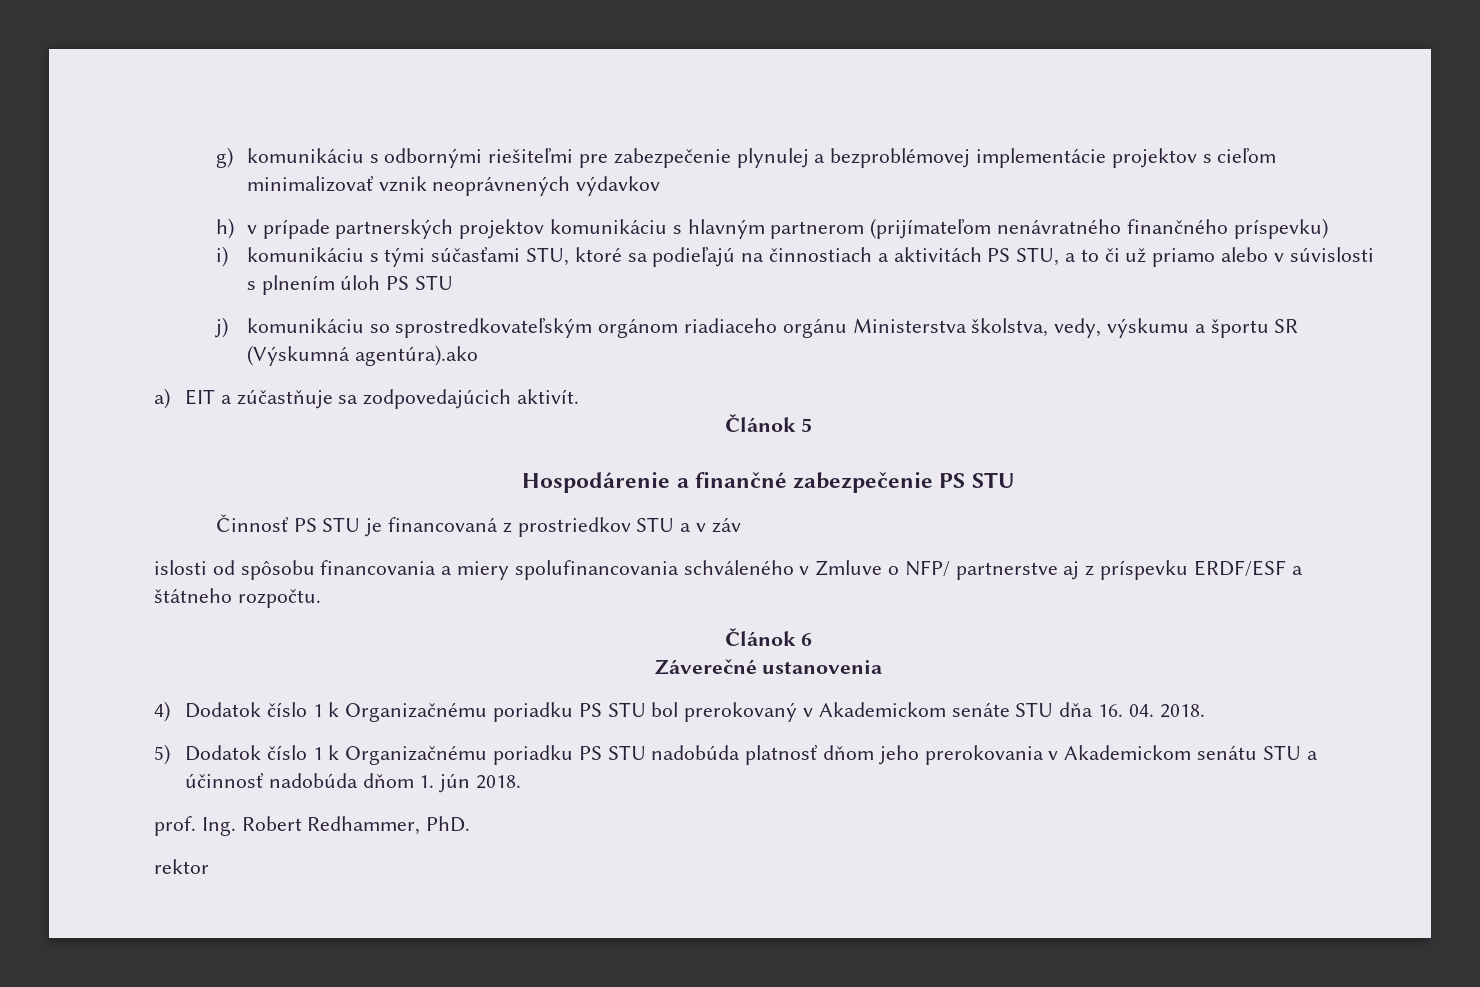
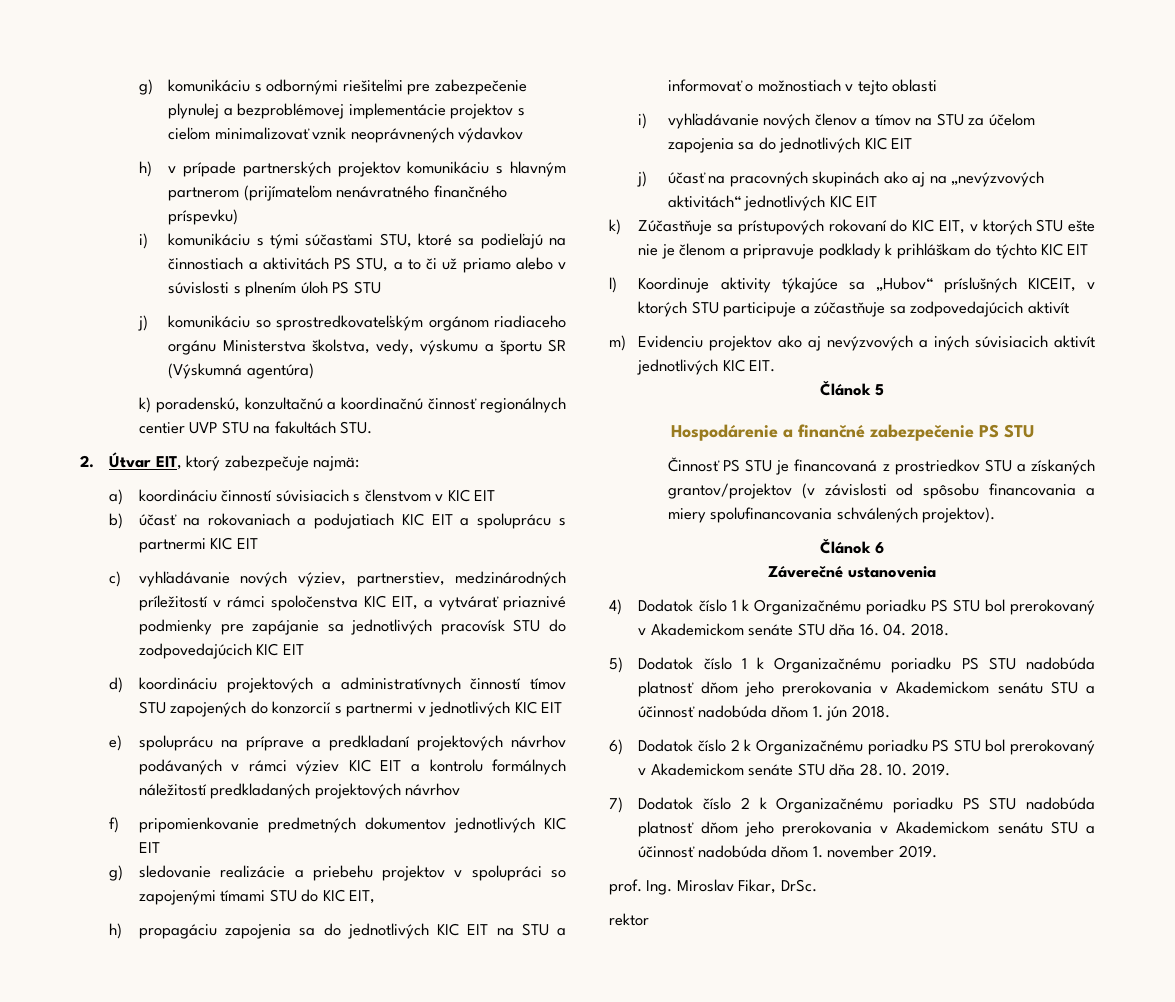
- j) komunikáciu so sprostredkovateľským orgánom riadiaceho orgánu Ministerstva školstva, vedy, výskumu a športu SR (Výskumná agentúra).ako
- a) EIT a zúčastňuje sa zodpovedajúcich aktivít.
+ j) komunikáciu so sprostredkovateľským orgánom riadiaceho orgánu Ministerstva školstva, vedy, výskumu a športu SR (Výskumná agentúra)
+ k) poradenskú, konzultačnú a koordinačnú činnosť regionálnych centier UVP STU na fakultách STU.
+ 2. Útvar EIT, ktorý zabezpečuje najmä:
+ a) koordináciu činností súvisiacich s členstvom v KIC EIT
+ b) účasť na rokovaniach a podujatiach KIC EIT a spoluprácu s partnermi KIC EIT
+ c) vyhľadávanie nových výziev, partnerstiev, medzinárodných príležitostí v rámci spoločenstva KIC EIT, a vytvárať priaznivé podmienky pre zapájanie sa jednotlivých pracovísk STU do zodpovedajúcich KIC EIT
+ d) koordináciu projektových a administratívnych činností tímov STU zapojených do konzorcií s partnermi v jednotlivých KIC EIT
+ e) spoluprácu na príprave a predkladaní projektových návrhov podávaných v rámci výziev KIC EIT a kontrolu formálnych náležitostí predkladaných projektových návrhov
+ f) pripomienkovanie predmetných dokumentov jednotlivých KIC EIT
+ g) sledovanie realizácie a priebehu projektov v spolupráci so zapojenými tímami STU do KIC EIT,
+ h) propagáciu zapojenia sa do jednotlivých KIC EIT na STU a informovať o možnostiach v tejto oblasti
+ i) vyhľadávanie nových členov a tímov na STU za účelom zapojenia sa do jednotlivých KIC EIT
+ j) účasť na pracovných skupinách ako aj na „nevýzvových aktivitách“ jednotlivých KIC EIT
+ k) Zúčastňuje sa prístupových rokovaní do KIC EIT, v ktorých STU ešte nie je členom a pripravuje podklady k prihláškam do týchto KIC EIT
+ l) Koordinuje aktivity týkajúce sa „Hubov“ príslušných KICEIT, v ktorých STU participuje a zúčastňuje sa zodpovedajúcich aktivít
+ m) Evidenciu projektov ako aj nevýzvových a iných súvisiacich aktivít jednotlivých KIC EIT.
- Činnosť PS STU je financovaná z prostriedkov STU a v záv
- islosti od spôsobu financovania a miery spolufinancovania schváleného v Zmluve o NFP/ partnerstve aj z príspevku ERDF/ESF a štátneho rozpočtu.
+ Činnosť PS STU je financovaná z prostriedkov STU a získaných grantov/projektov (v závislosti od spôsobu financovania a miery spolufinancovania schválených projektov).
+ 6) Dodatok číslo 2 k Organizačnému poriadku PS STU bol prerokovaný v Akademickom senáte STU dňa 28. 10. 2019.
+ 7) Dodatok číslo 2 k Organizačnému poriadku PS STU nadobúda platnosť dňom jeho prerokovania v Akademickom senátu STU a účinnosť nadobúda dňom 1. november 2019.
- prof. Ing. Robert Redhammer, PhD.
+ prof. Ing. Miroslav Fikar, DrSc.

